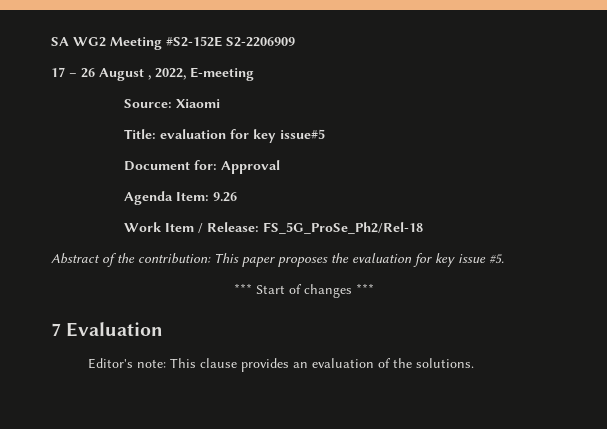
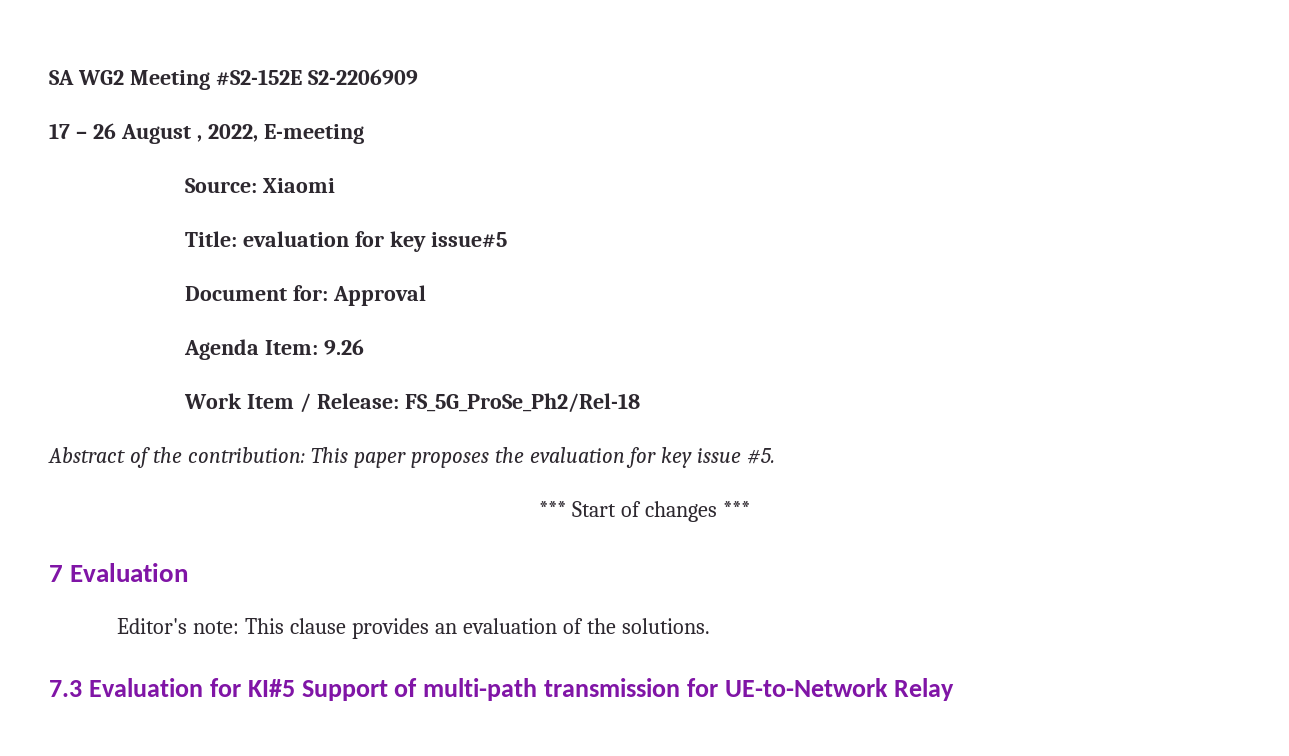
+ 7.3 Evaluation for KI#5 Support of multi-path transmission for UE-to-Network Relay

